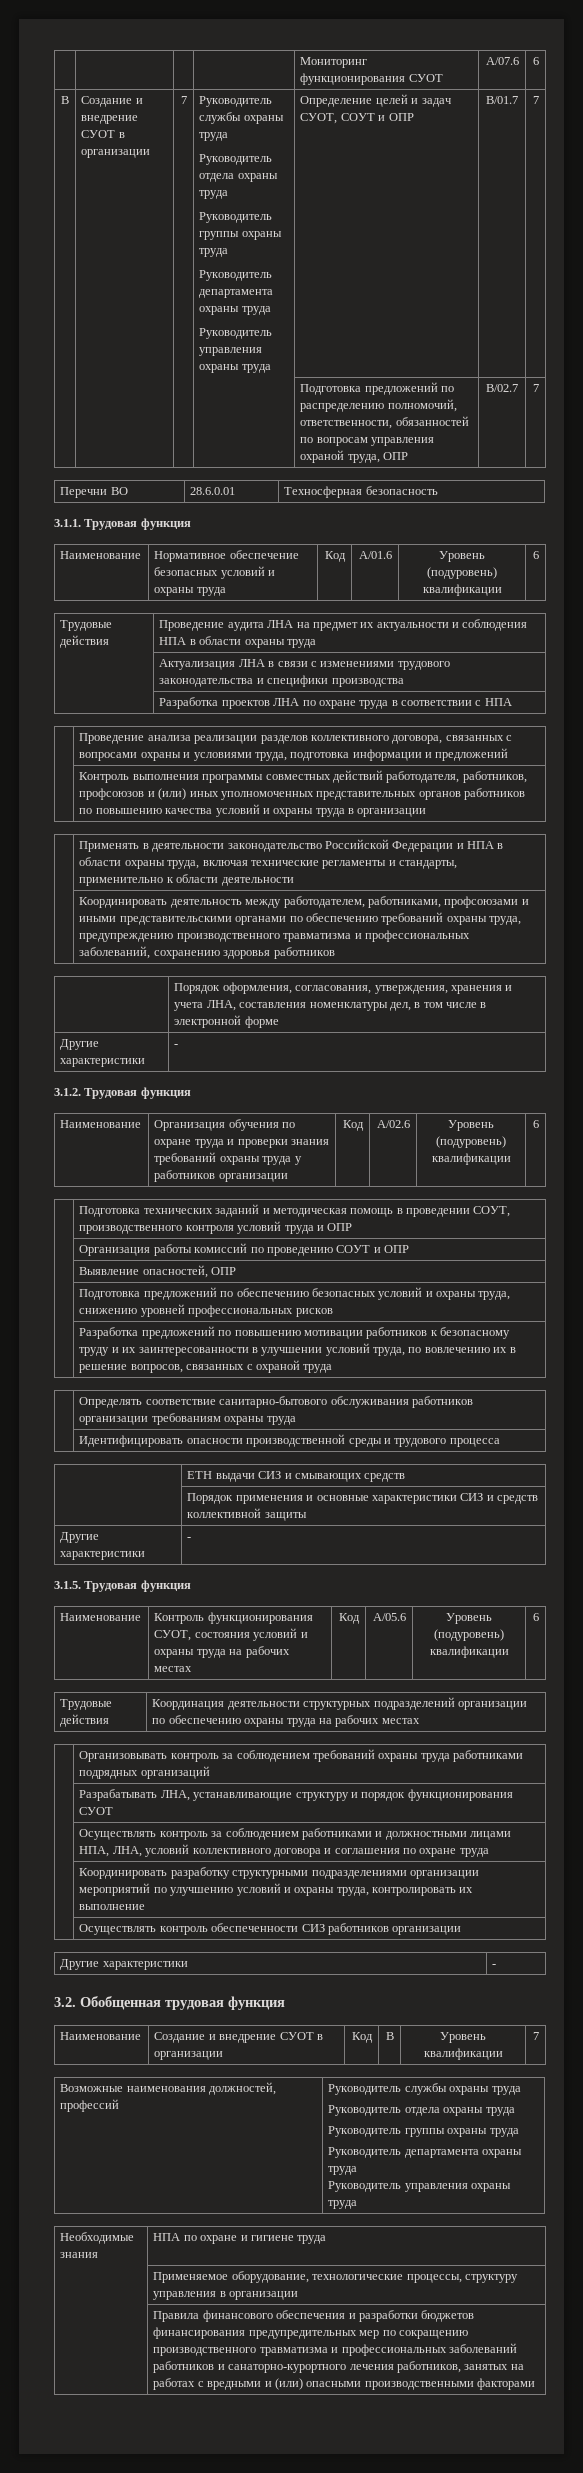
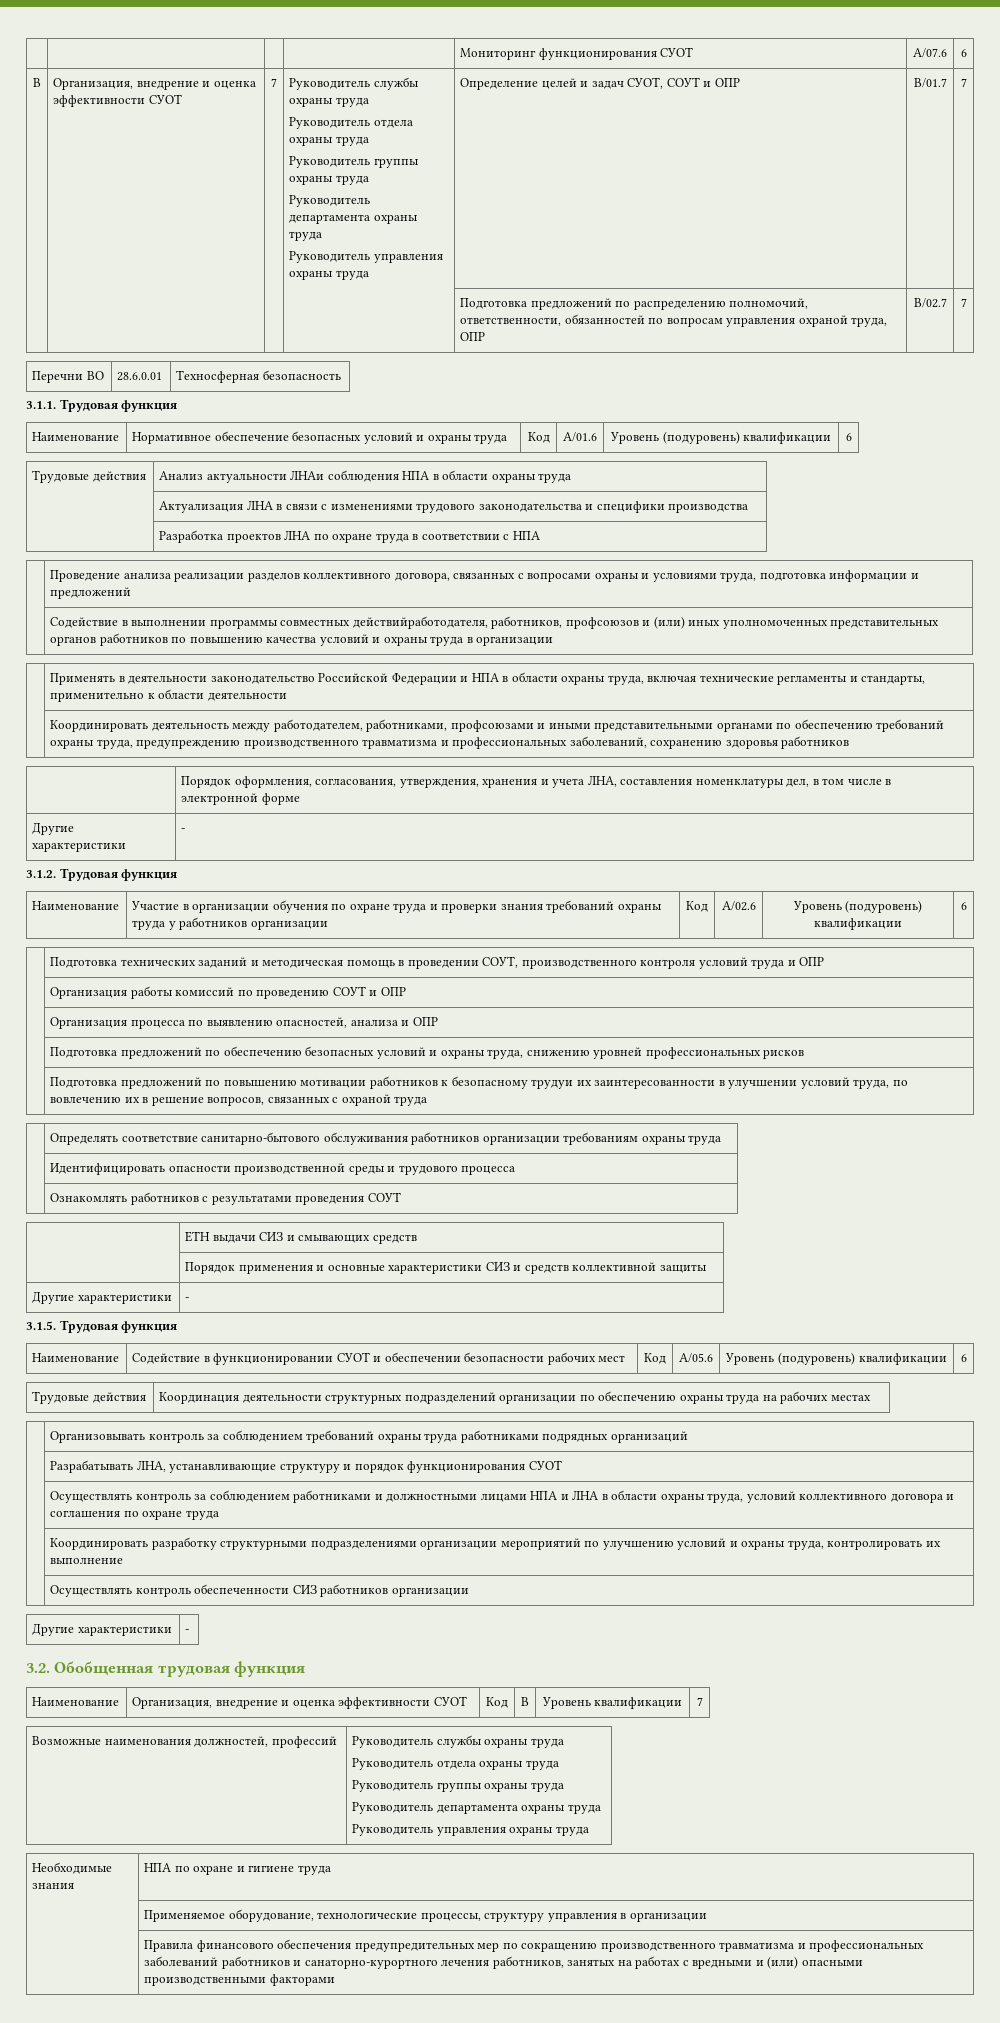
- В | Создание и внедрение СУОТ в организации | 7 | Руководитель службы охраны труда
+ В | Организация, внедрение и оценка эффективности СУОТ | 7 | Руководитель службы охраны труда
- Трудовые действия | Проведение аудита ЛНА на предмет их актуальности и соблюдения НПА в области охраны труда
+ Трудовые действия | Анализ актуальности ЛНАи соблюдения НПА в области охраны труда
- | Контроль выполнения программы совместных действий работодателя, работников, профсоюзов и (или) иных уполномоченных представительных органов работников по повышению качества условий и охраны труда в организации
+ | Содействие в выполнении программы совместных действийработодателя, работников, профсоюзов и (или) иных уполномоченных представительных органов работников по повышению качества условий и охраны труда в организации
- | Координировать деятельность между работодателем, работниками, профсоюзами и иными представительскими органами по обеспечению требований охраны труда, предупреждению производственного травматизма и профессиональных заболеваний, сохранению здоровья работников
+ | Координировать деятельность между работодателем, работниками, профсоюзами и иными представительными органами по обеспечению требований охраны труда, предупреждению производственного травматизма и профессиональных заболеваний, сохранению здоровья работников
- Наименование | Организация обучения по охране труда и проверки знания требований охраны труда у работников организации | Код | А/02.6 | Уровень (подуровень) квалификации | 6
+ Наименование | Участие в организации обучения по охране труда и проверки знания требований охраны труда у работников организации | Код | А/02.6 | Уровень (подуровень) квалификации | 6
- | Выявление опасностей, ОПР
+ | Организация процесса по выявлению опасностей, анализа и ОПР
- | Разработка предложений по повышению мотивации работников к безопасному труду и их заинтересованности в улучшении условий труда, по вовлечению их в решение вопросов, связанных с охраной труда
+ | Подготовка предложений по повышению мотивации работников к безопасному трудуи их заинтересованности в улучшении условий труда, по вовлечению их в решение вопросов, связанных с охраной труда
+ | Ознакомлять работников с результатами проведения СОУТ
- Наименование | Контроль функционирования СУОТ, состояния условий и охраны труда на рабочих местах | Код | А/05.6 | Уровень (подуровень) квалификации | 6
+ Наименование | Содействие в функционировании СУОТ и обеспечении безопасности рабочих мест | Код | А/05.6 | Уровень (подуровень) квалификации | 6
- | Осуществлять контроль за соблюдением работниками и должностными лицами НПА, ЛНА, условий коллективного договора и соглашения по охране труда
+ | Осуществлять контроль за соблюдением работниками и должностными лицами НПА и ЛНА в области охраны труда, условий коллективного договора и соглашения по охране труда
- Наименование | Создание и внедрение СУОТ в организации | Код | В | Уровень квалификации | 7
+ Наименование | Организация, внедрение и оценка эффективности СУОТ | Код | В | Уровень квалификации | 7
- | Правила финансового обеспечения и разработки бюджетов финансирования предупредительных мер по сокращению производственного травматизма и профессиональных заболеваний работников и санаторно-курортного лечения работников, занятых на работах с вредными и (или) опасными производственными факторами
+ | Правила финансового обеспечения предупредительных мер по сокращению производственного травматизма и профессиональных заболеваний работников и санаторно-курортного лечения работников, занятых на работах с вредными и (или) опасными производственными факторами

